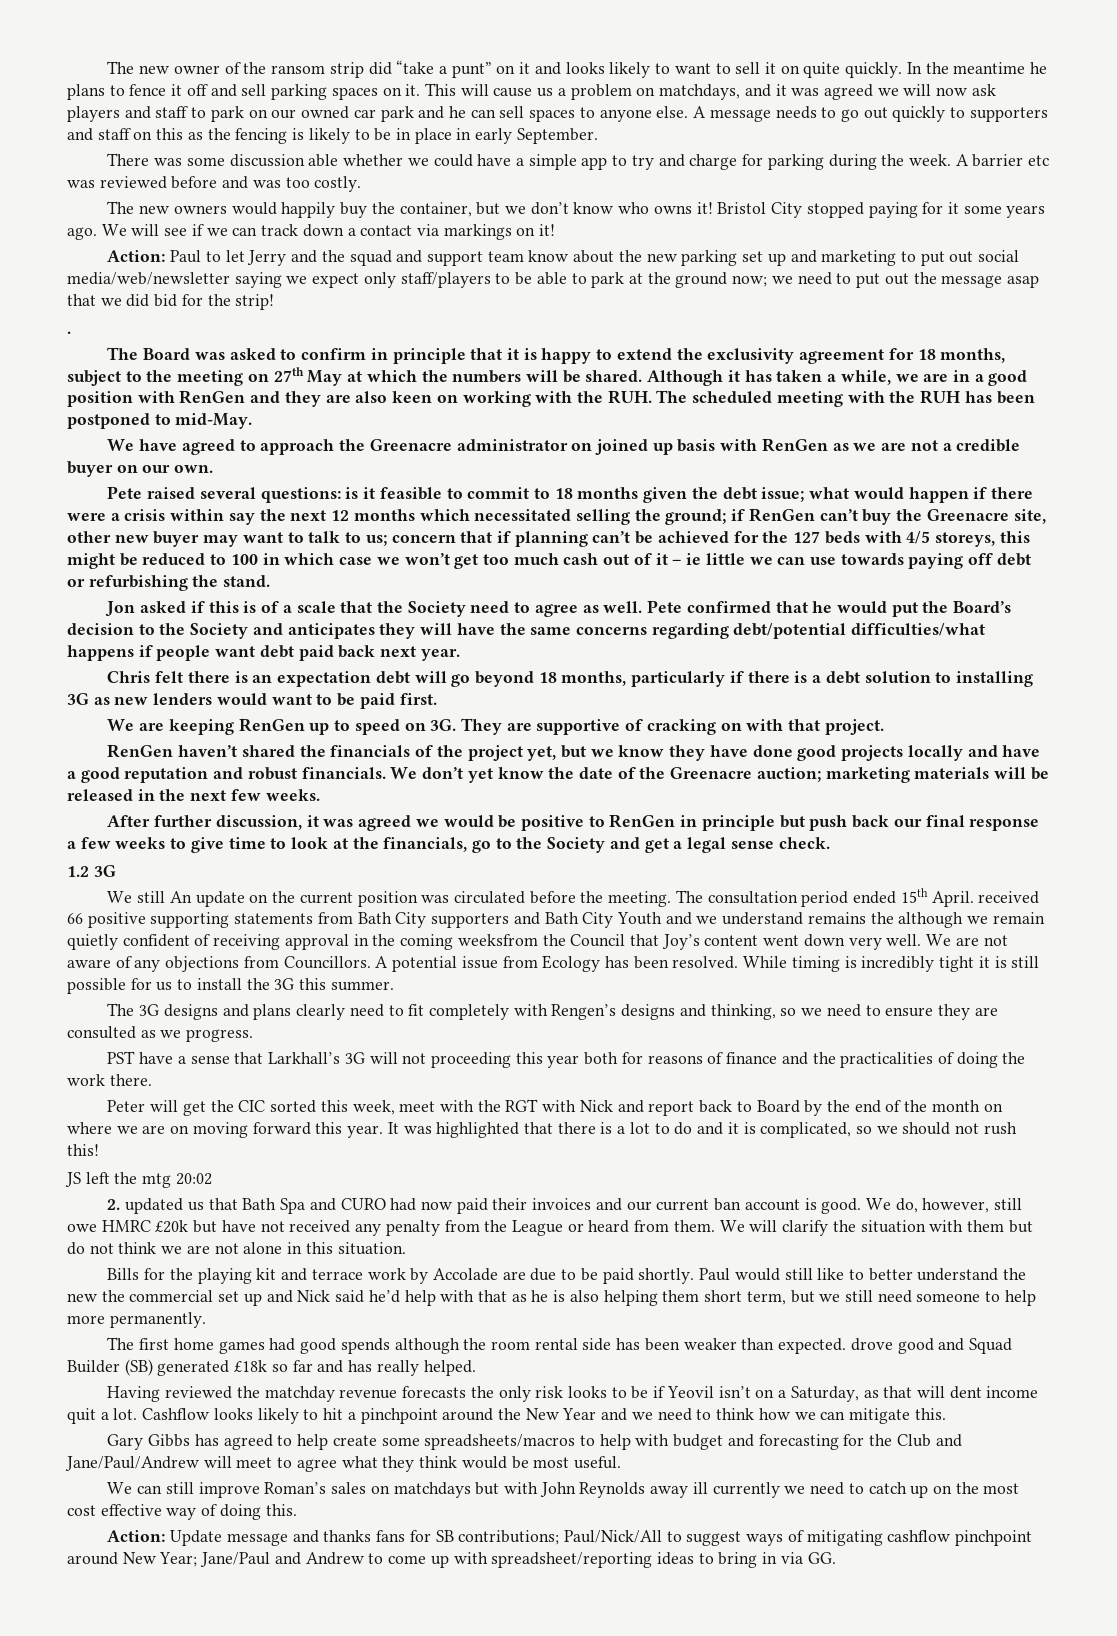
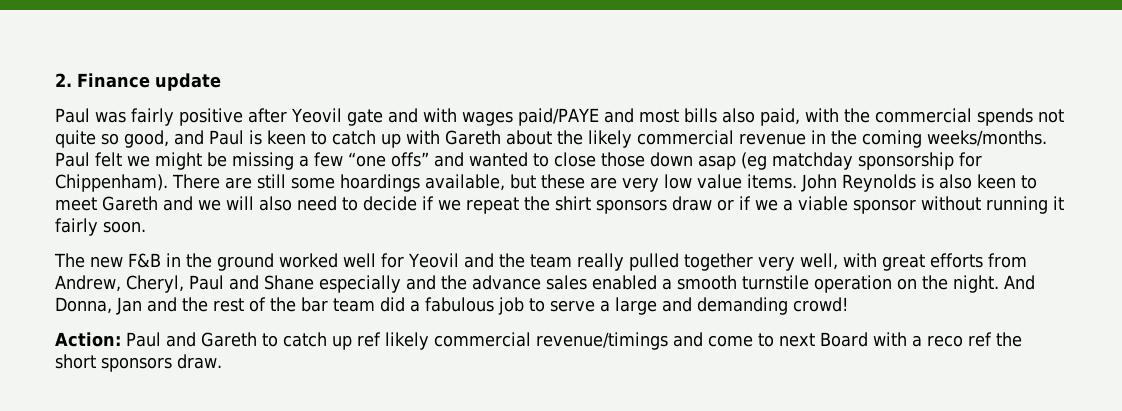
- The new owner of the ransom strip did “take a punt” on it and looks likely to want to sell it on quite quickly. In the meantime he plans to fence it off and sell parking spaces on it. This will cause us a problem on matchdays, and it was agreed we will now ask players and staff to park on our owned car park and he can sell spaces to anyone else. A message needs to go out quickly to supporters and staff on this as the fencing is likely to be in place in early September.
- There was some discussion able whether we could have a simple app to try and charge for parking during the week. A barrier etc was reviewed before and was too costly.
- The new owners would happily buy the container, but we don’t know who owns it! Bristol City stopped paying for it some years ago. We will see if we can track down a contact via markings on it!
- Action: Paul to let Jerry and the squad and support team know about the new parking set up and marketing to put out social media/web/newsletter saying we expect only staff/players to be able to park at the ground now; we need to put out the message asap that we did bid for the strip!
- .
- The Board was asked to confirm in principle that it is happy to extend the exclusivity agreement for 18 months, subject to the meeting on 27th May at which the numbers will be shared. Although it has taken a while, we are in a good position with RenGen and they are also keen on working with the RUH. The scheduled meeting with the RUH has been postponed to mid-May.
- We have agreed to approach the Greenacre administrator on joined up basis with RenGen as we are not a credible buyer on our own.
- Pete raised several questions: is it feasible to commit to 18 months given the debt issue; what would happen if there were a crisis within say the next 12 months which necessitated selling the ground; if RenGen can’t buy the Greenacre site, other new buyer may want to talk to us; concern that if planning can’t be achieved for the 127 beds with 4/5 storeys, this might be reduced to 100 in which case we won’t get too much cash out of it – ie little we can use towards paying off debt or refurbishing the stand.
- Jon asked if this is of a scale that the Society need to agree as well. Pete confirmed that he would put the Board’s decision to the Society and anticipates they will have the same concerns regarding debt/potential difficulties/what happens if people want debt paid back next year.
- Chris felt there is an expectation debt will go beyond 18 months, particularly if there is a debt solution to installing 3G as new lenders would want to be paid first.
- We are keeping RenGen up to speed on 3G. They are supportive of cracking on with that project.
- RenGen haven’t shared the financials of the project yet, but we know they have done good projects locally and have a good reputation and robust financials. We don’t yet know the date of the Greenacre auction; marketing materials will be released in the next few weeks.
- After further discussion, it was agreed we would be positive to RenGen in principle but push back our final response a few weeks to give time to look at the financials, go to the Society and get a legal sense check.
- 1.2 3G
- We still An update on the current position was circulated before the meeting. The consultation period ended 15th April. received 66 positive supporting statements from Bath City supporters and Bath City Youth and we understand remains the although we remain quietly confident of receiving approval in the coming weeksfrom the Council that Joy’s content went down very well. We are not aware of any objections from Councillors. A potential issue from Ecology has been resolved. While timing is incredibly tight it is still possible for us to install the 3G this summer.
- The 3G designs and plans clearly need to fit completely with Rengen’s designs and thinking, so we need to ensure they are consulted as we progress.
- PST have a sense that Larkhall’s 3G will not proceeding this year both for reasons of finance and the practicalities of doing the work there.
- Peter will get the CIC sorted this week, meet with the RGT with Nick and report back to Board by the end of the month on where we are on moving forward this year. It was highlighted that there is a lot to do and it is complicated, so we should not rush this!
- JS left the mtg 20:02
- 2. updated us that Bath Spa and CURO had now paid their invoices and our current ban account is good. We do, however, still owe HMRC £20k but have not received any penalty from the League or heard from them. We will clarify the situation with them but do not think we are not alone in this situation.
- Bills for the playing kit and terrace work by Accolade are due to be paid shortly. Paul would still like to better understand the new the commercial set up and Nick said he’d help with that as he is also helping them short term, but we still need someone to help more permanently.
- The first home games had good spends although the room rental side has been weaker than expected. drove good and Squad Builder (SB) generated £18k so far and has really helped.
- Having reviewed the matchday revenue forecasts the only risk looks to be if Yeovil isn’t on a Saturday, as that will dent income quit a lot. Cashflow looks likely to hit a pinchpoint around the New Year and we need to think how we can mitigate this.
- Gary Gibbs has agreed to help create some spreadsheets/macros to help with budget and forecasting for the Club and Jane/Paul/Andrew will meet to agree what they think would be most useful.
- We can still improve Roman’s sales on matchdays but with John Reynolds away ill currently we need to catch up on the most cost effective way of doing this.
- Action: Update message and thanks fans for SB contributions; Paul/Nick/All to suggest ways of mitigating cashflow pinchpoint around New Year; Jane/Paul and Andrew to come up with spreadsheet/reporting ideas to bring in via GG.
+ 2. Finance update
+ Paul was fairly positive after Yeovil gate and with wages paid/PAYE and most bills also paid, with the commercial spends not quite so good, and Paul is keen to catch up with Gareth about the likely commercial revenue in the coming weeks/months. Paul felt we might be missing a few “one offs” and wanted to close those down asap (eg matchday sponsorship for Chippenham). There are still some hoardings available, but these are very low value items. John Reynolds is also keen to meet Gareth and we will also need to decide if we repeat the shirt sponsors draw or if we a viable sponsor without running it fairly soon.
+ The new F&B in the ground worked well for Yeovil and the team really pulled together very well, with great efforts from Andrew, Cheryl, Paul and Shane especially and the advance sales enabled a smooth turnstile operation on the night. And Donna, Jan and the rest of the bar team did a fabulous job to serve a large and demanding crowd!
+ Action: Paul and Gareth to catch up ref likely commercial revenue/timings and come to next Board with a reco ref the short sponsors draw.

